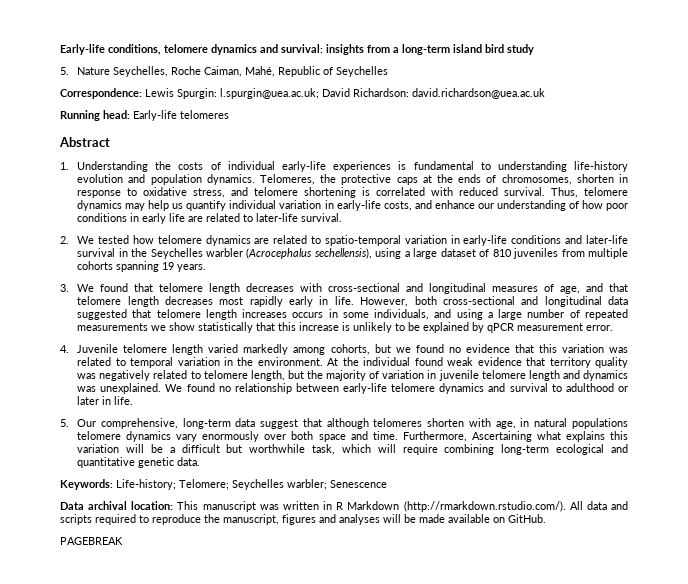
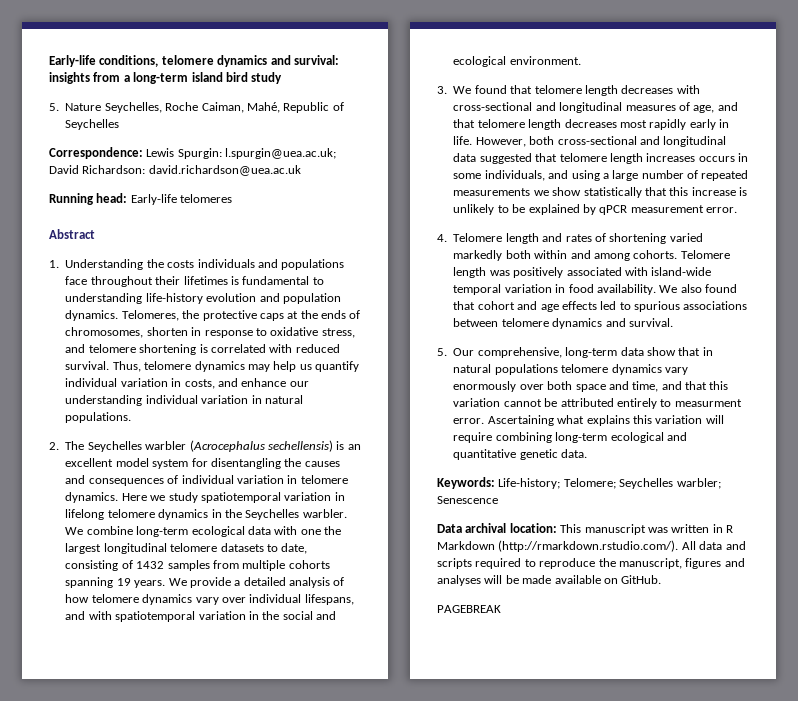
- 1. Understanding the costs of individual early-life experiences is fundamental to understanding life-history evolution and population dynamics.
+ 1. Understanding the costs individuals and populations face throughout their lifetimes is fundamental to understanding life-history evolution and population dynamics.
- Thus, telomere dynamics may help us quantify individual variation in early-life costs, and enhance our understanding of how poor conditions in early life are related to later-life survival.
- 2. We tested how telomere dynamics are related to spatio-temporal variation in early-life conditions and later-life survival in the Seychelles warbler (Acrocephalus sechellensis), using a large dataset of 810 juveniles from multiple cohorts spanning 19 years.
+ Thus, telomere dynamics may help us quantify individual variation in costs, and enhance our understanding individual variation in natural populations.
+ 2. The Seychelles warbler (Acrocephalus sechellensis) is an excellent model system for disentangling the causes and consequences of individual variation in telomere dynamics. Here we study spatiotemporal variation in lifelong telomere dynamics in the Seychelles warbler. We combine long-term ecological data with one the largest longitudinal telomere datasets to date, consisting of 1432 samples from multiple cohorts spanning 19 years. We provide a detailed analysis of how telomere dynamics vary over individual lifespans, and with spatiotemporal variation in the social and ecological environment.
- 4. Juvenile telomere length varied markedly among cohorts, but we found no evidence that this variation was related to temporal variation in the environment. At the individual found weak evidence that territory quality was negatively related to telomere length, but the majority of variation in juvenile telomere length and dynamics was unexplained. We found no relationship between early-life telomere dynamics and survival to adulthood or later in life.
+ 4. Telomere length and rates of shortening varied markedly both within and among cohorts. Telomere length was positively associated with island-wide temporal variation in food availability. We also found that cohort and age effects led to spurious associations between telomere dynamics and survival.
- 5. Our comprehensive, long-term data suggest that although telomeres shorten with age, in natural populations telomere dynamics vary enormously over both space and time. Furthermore, Ascertaining what explains this variation will be a difficult but worthwhile task, which will require combining long-term ecological and quantitative genetic data.
+ 5. Our comprehensive, long-term data show that in natural populations telomere dynamics vary enormously over both space and time, and that this variation cannot be attributed entirely to measurment error. Ascertaining what explains this variation will require combining long-term ecological and quantitative genetic data.

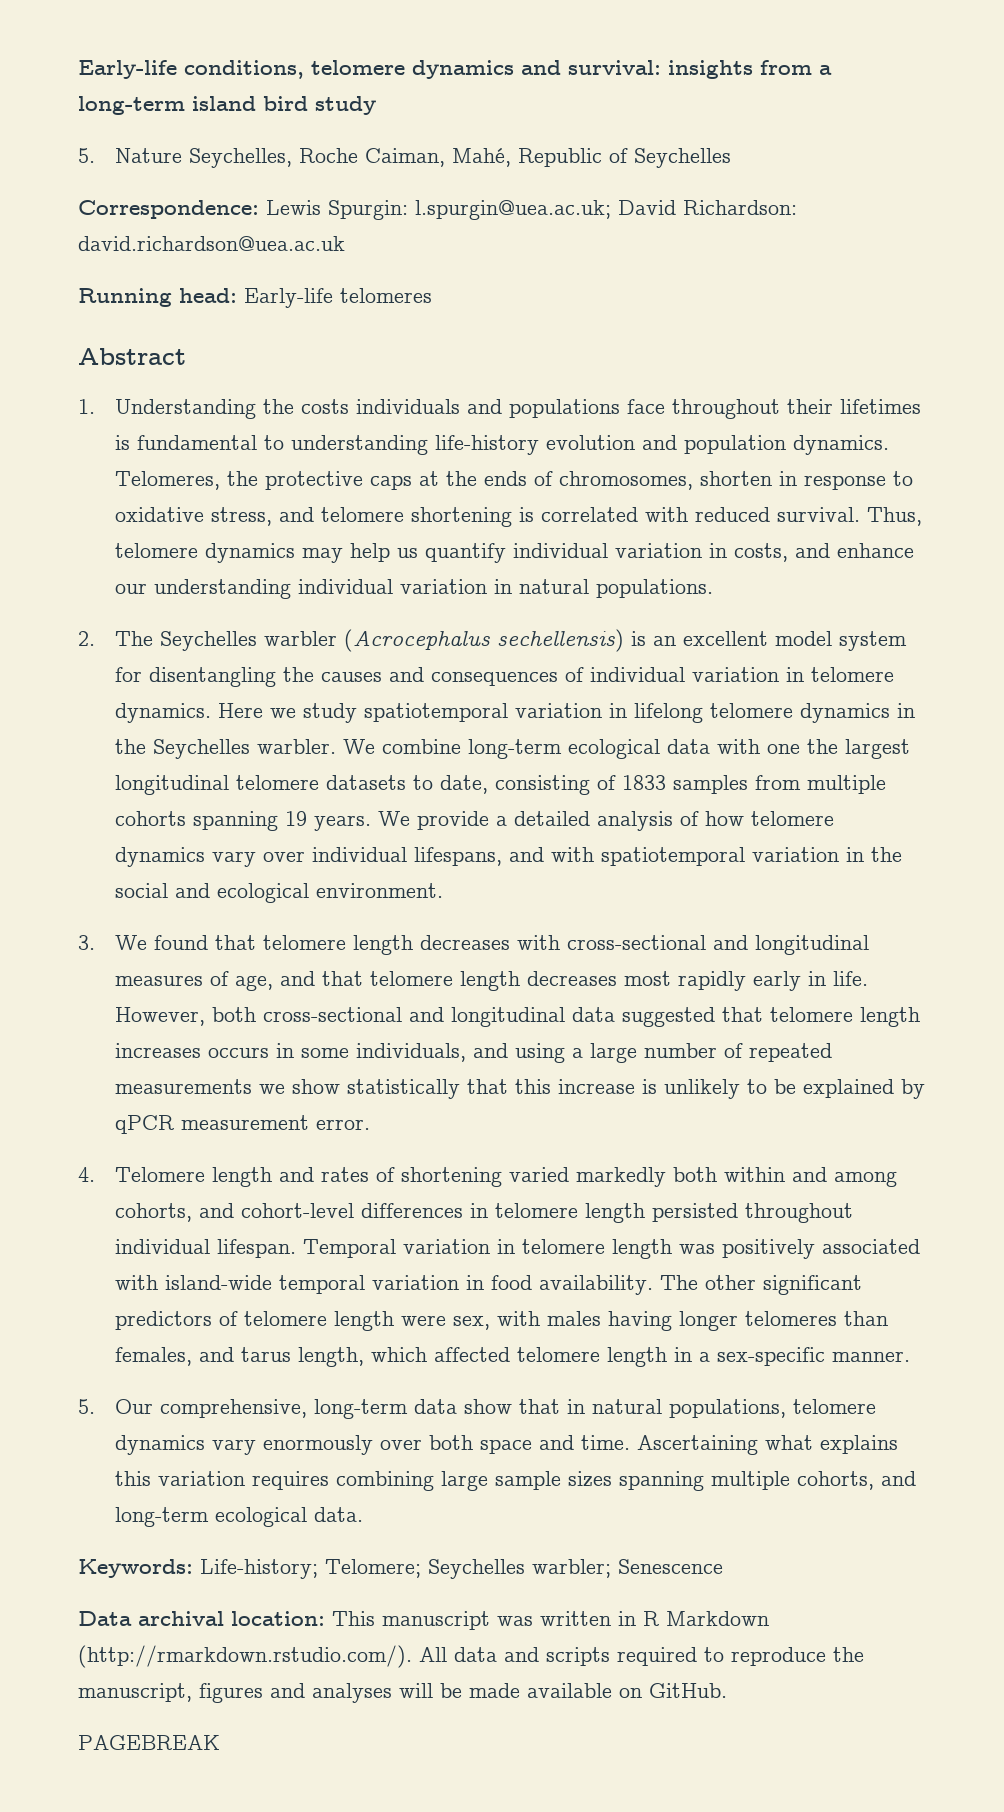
- We combine long-term ecological data with one the largest longitudinal telomere datasets to date, consisting of 1432 samples from multiple cohorts spanning 19 years.
+ We combine long-term ecological data with one the largest longitudinal telomere datasets to date, consisting of 1833 samples from multiple cohorts spanning 19 years.
- 4. Telomere length and rates of shortening varied markedly both within and among cohorts. Telomere length was positively associated with island-wide temporal variation in food availability.
+ 4. Telomere length and rates of shortening varied markedly both within and among cohorts, and cohort-level differences in telomere length persisted throughout individual lifespan. Temporal variation in telomere length was positively associated with island-wide temporal variation in food availability.
- We also found that cohort and age effects led to spurious associations between telomere dynamics and survival.
+ The other significant predictors of telomere length were sex, with males having longer telomeres than females, and tarus length, which affected telomere length in a sex-specific manner.
- 5. Our comprehensive, long-term data show that in natural populations telomere dynamics vary enormously over both space and time, and that this variation cannot be attributed entirely to measurment error.
+ 5. Our comprehensive, long-term data show that in natural populations, telomere dynamics vary enormously over both space and time.
- Ascertaining what explains this variation will require combining long-term ecological and quantitative genetic data.
+ Ascertaining what explains this variation requires combining large sample sizes spanning multiple cohorts, and long-term ecological data.

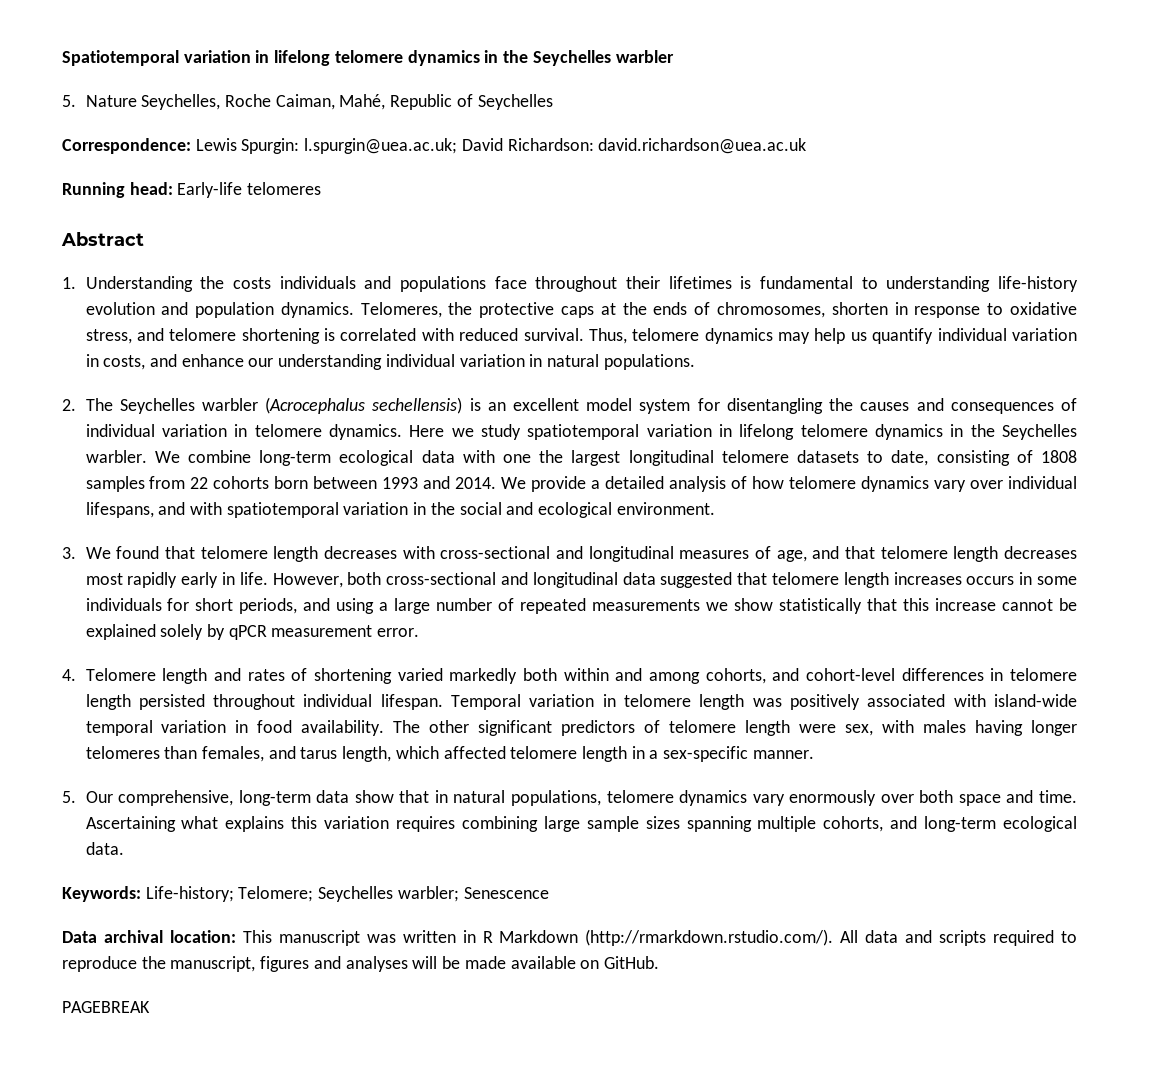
- Early-life conditions, telomere dynamics and survival: insights from a long-term island bird study
+ Spatiotemporal variation in lifelong telomere dynamics in the Seychelles warbler
- We combine long-term ecological data with one the largest longitudinal telomere datasets to date, consisting of 1833 samples from multiple cohorts spanning 19 years.
+ We combine long-term ecological data with one the largest longitudinal telomere datasets to date, consisting of 1808 samples from 22 cohorts born between 1993 and 2014.
- However, both cross-sectional and longitudinal data suggested that telomere length increases occurs in some individuals, and using a large number of repeated measurements we show statistically that this increase is unlikely to be explained by qPCR measurement error.
+ However, both cross-sectional and longitudinal data suggested that telomere length increases occurs in some individuals for short periods, and using a large number of repeated measurements we show statistically that this increase cannot be explained solely by qPCR measurement error.

